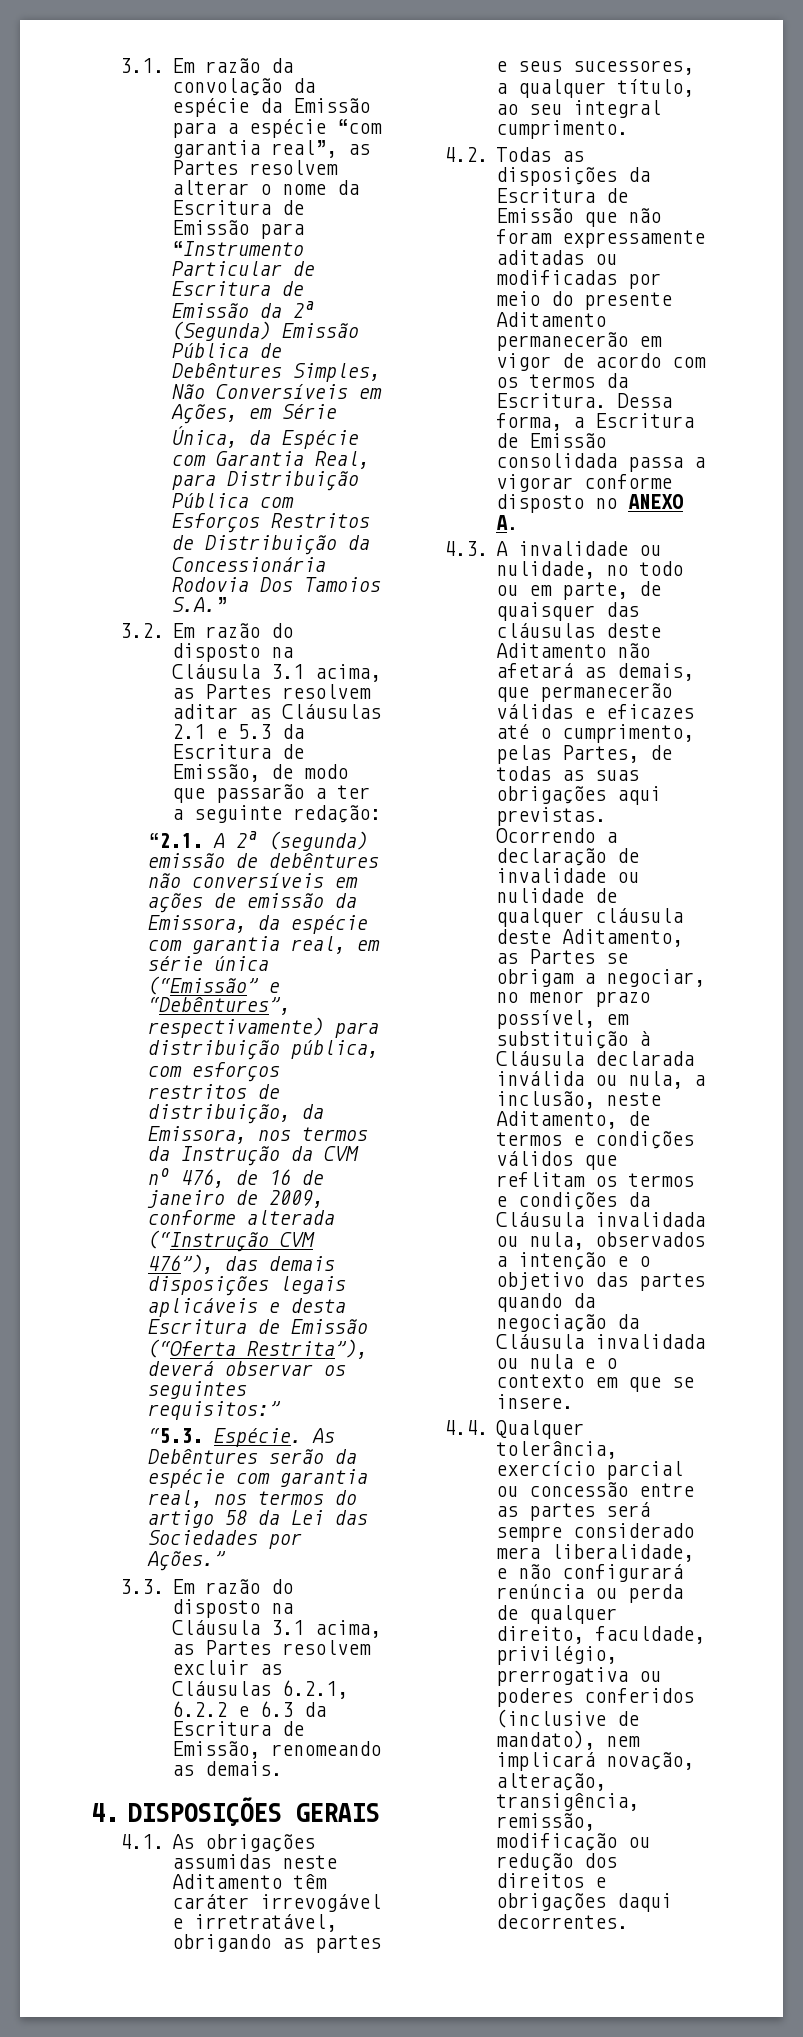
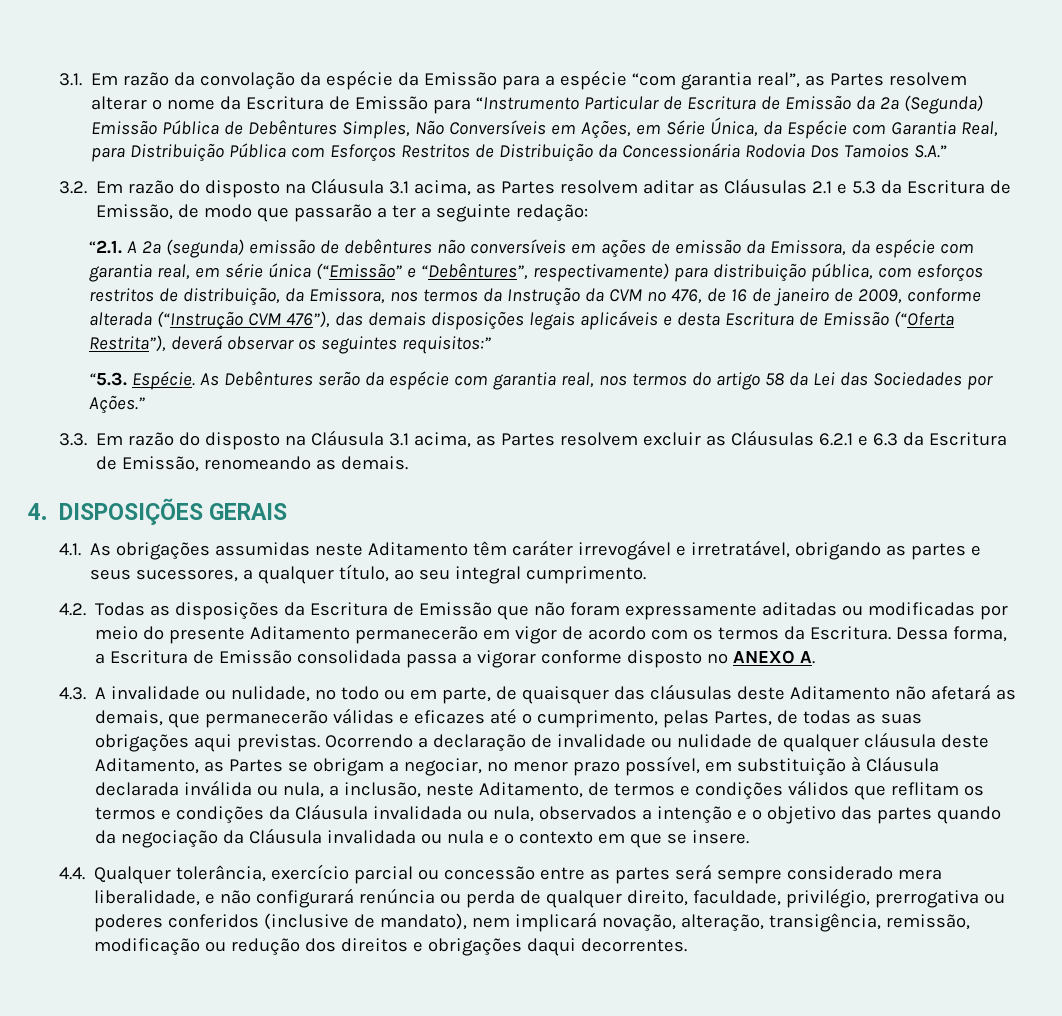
- 3.3. Em razão do disposto na Cláusula 3.1 acima, as Partes resolvem excluir as Cláusulas 6.2.1, 6.2.2 e 6.3 da Escritura de Emissão, renomeando as demais.
+ 3.3. Em razão do disposto na Cláusula 3.1 acima, as Partes resolvem excluir as Cláusulas 6.2.1 e 6.3 da Escritura de Emissão, renomeando as demais.

